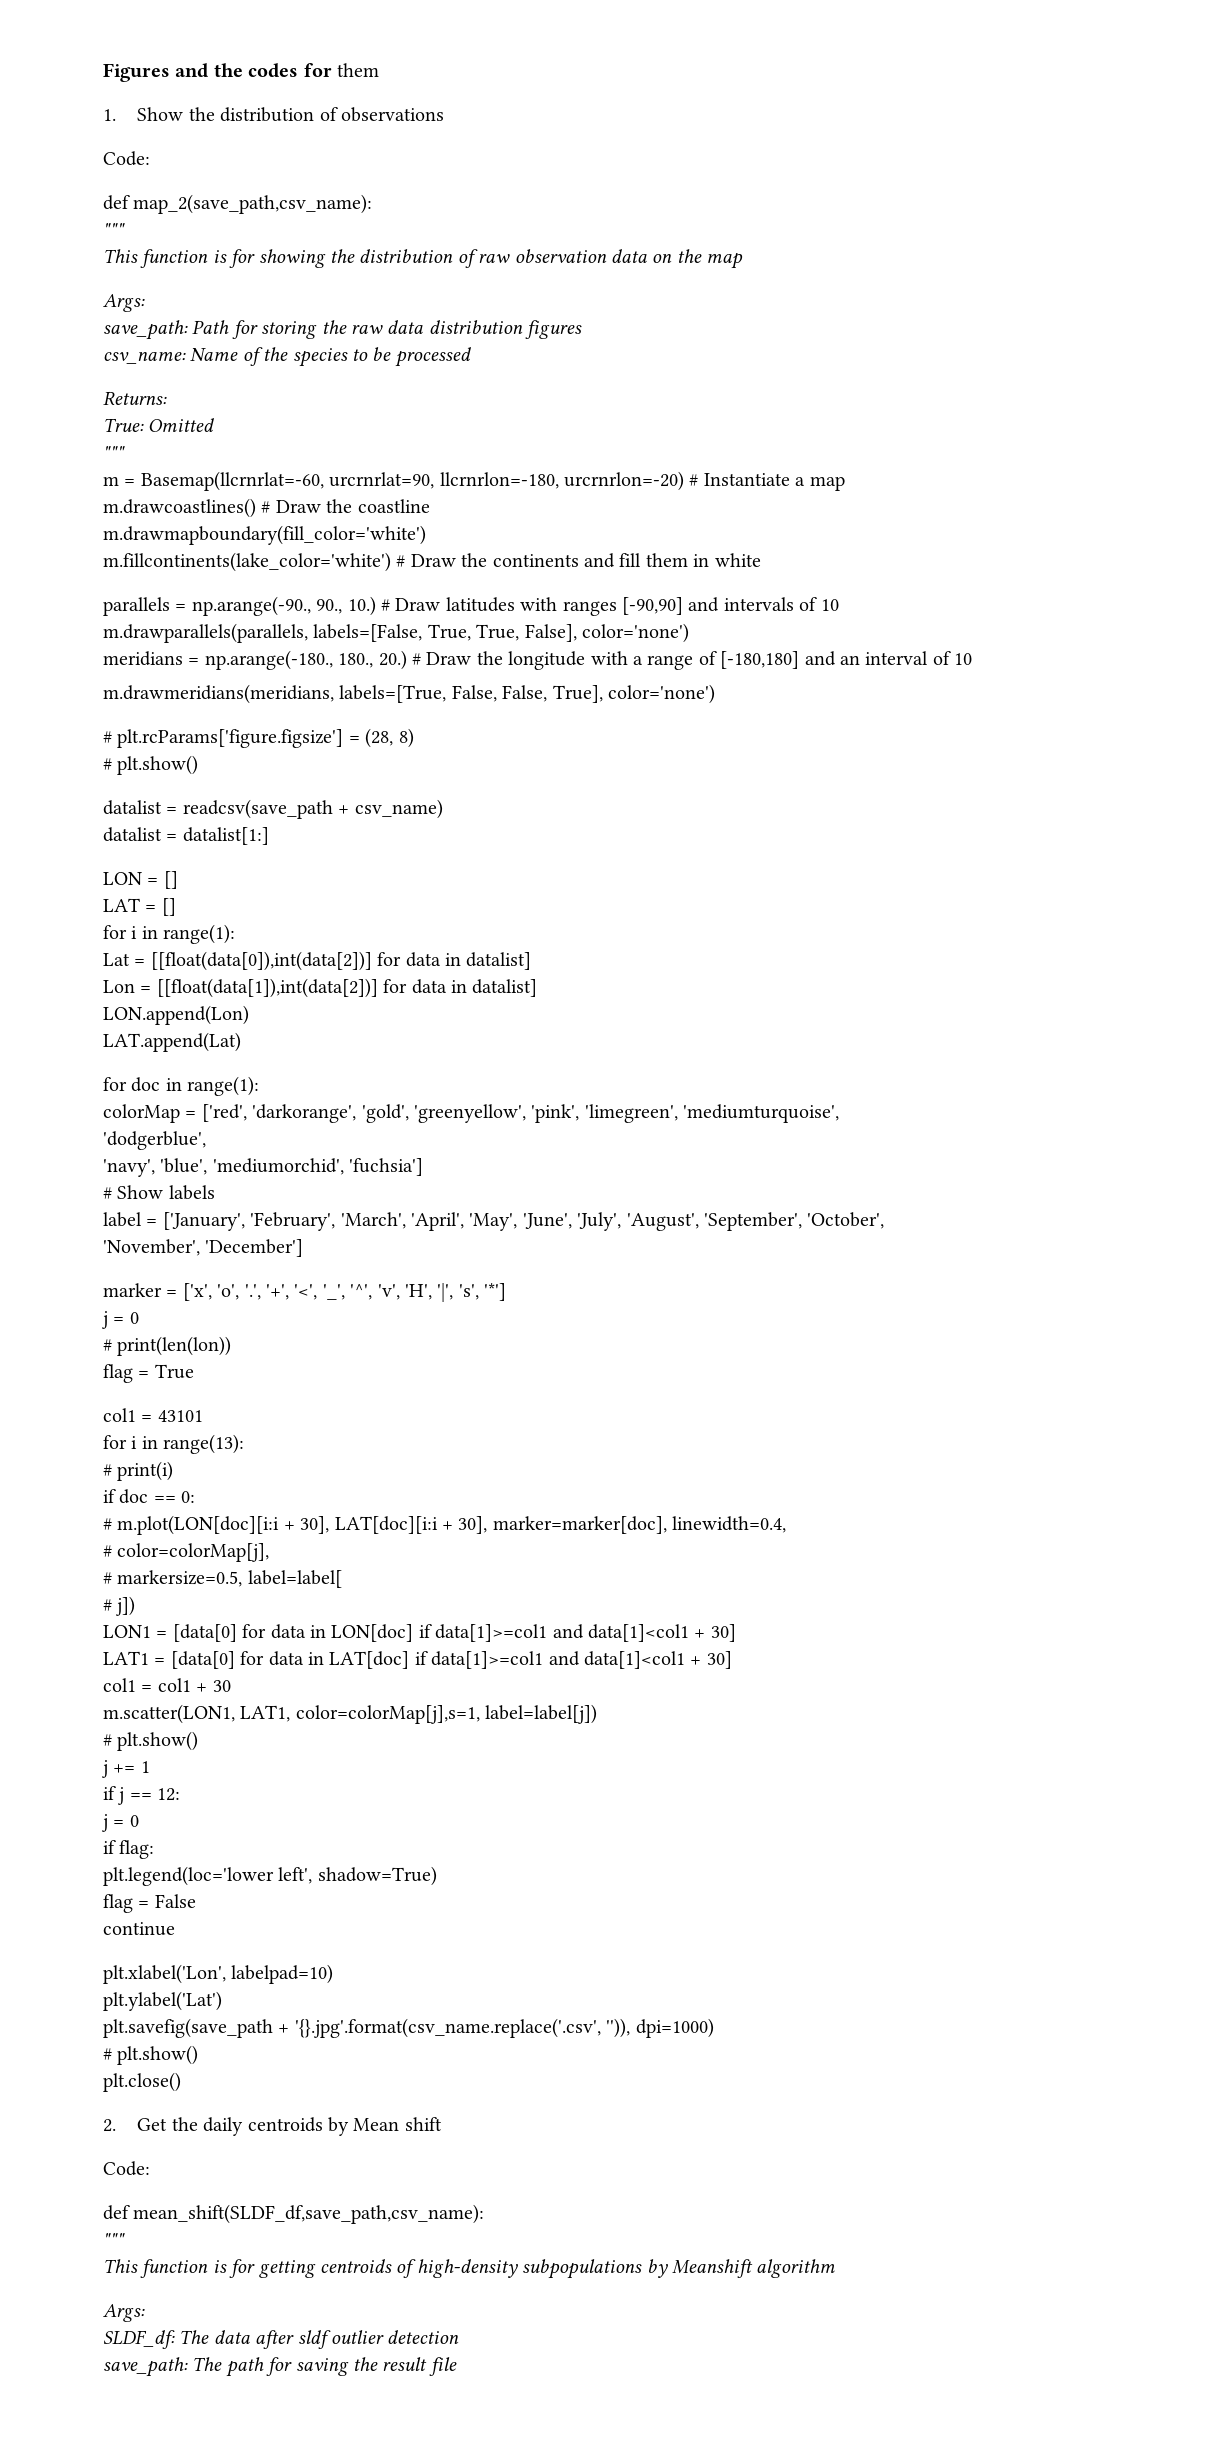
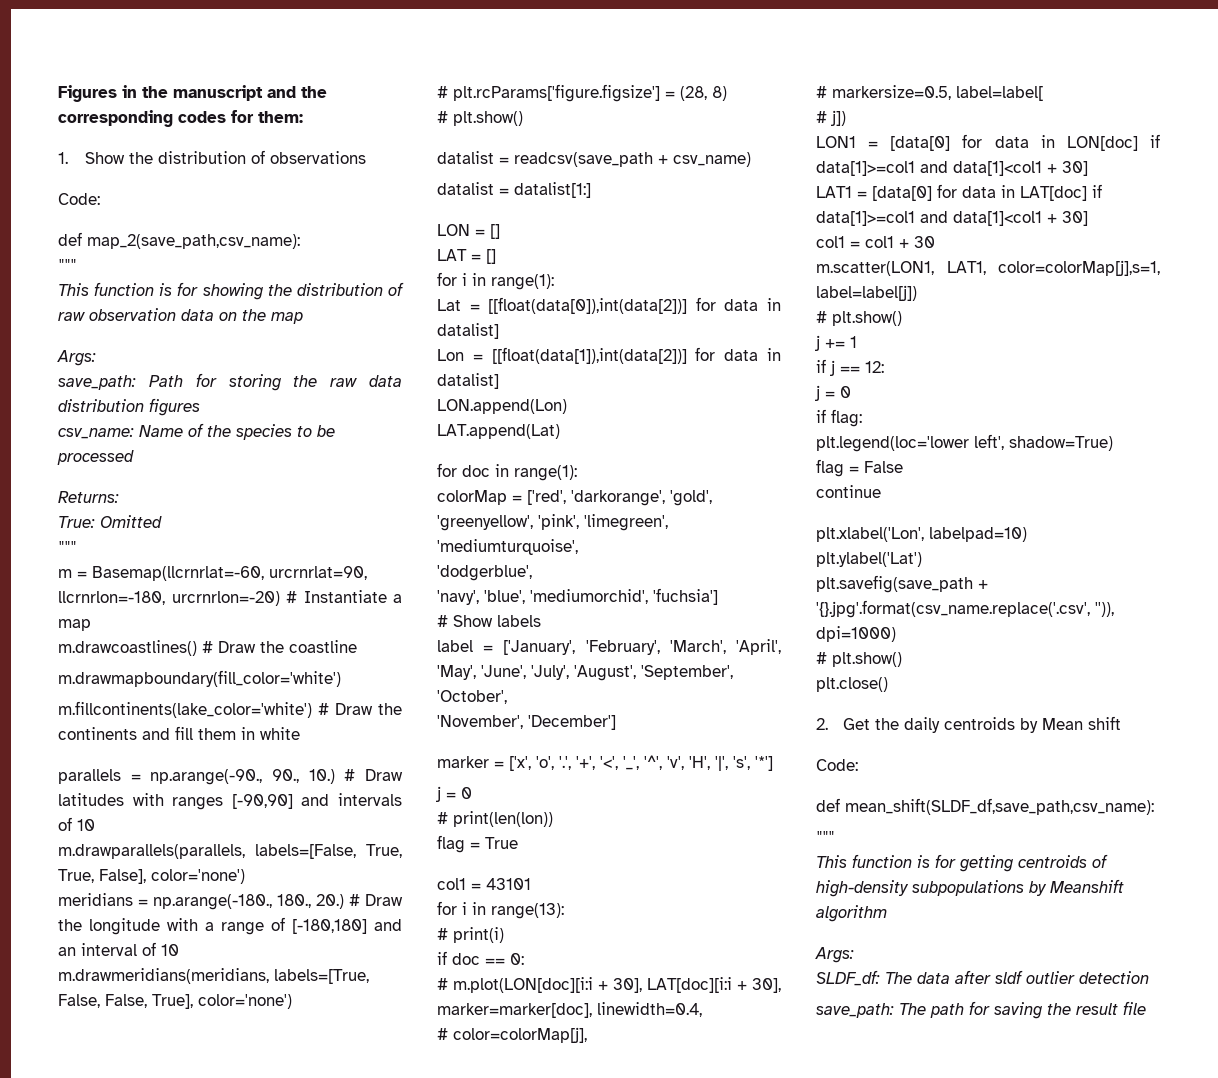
- Figures and the codes for them
+ Figures in the manuscript and the corresponding codes for them:

